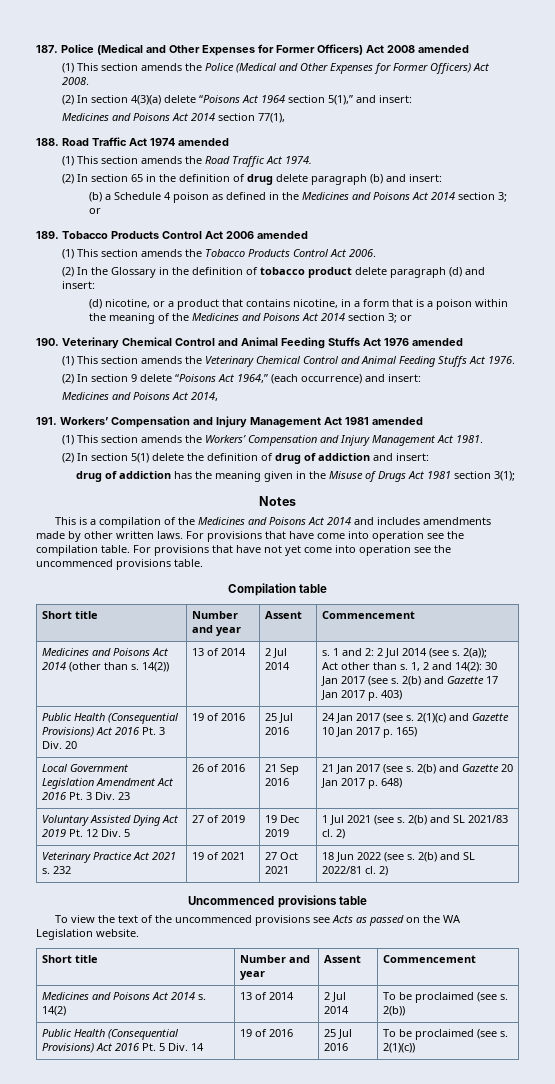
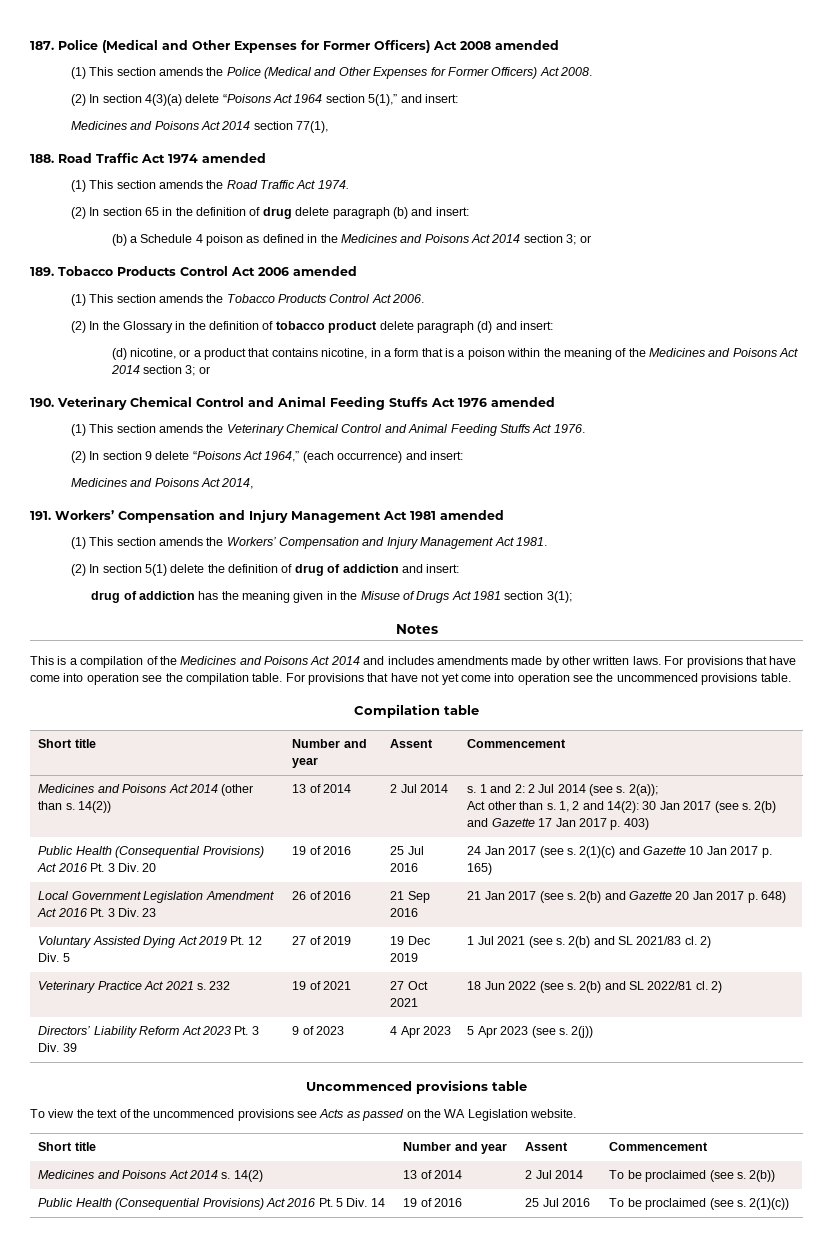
+ Directors’ Liability Reform Act 2023 Pt. 3 Div. 39 | 9 of 2023 | 4 Apr 2023 | 5 Apr 2023 (see s. 2(j))

